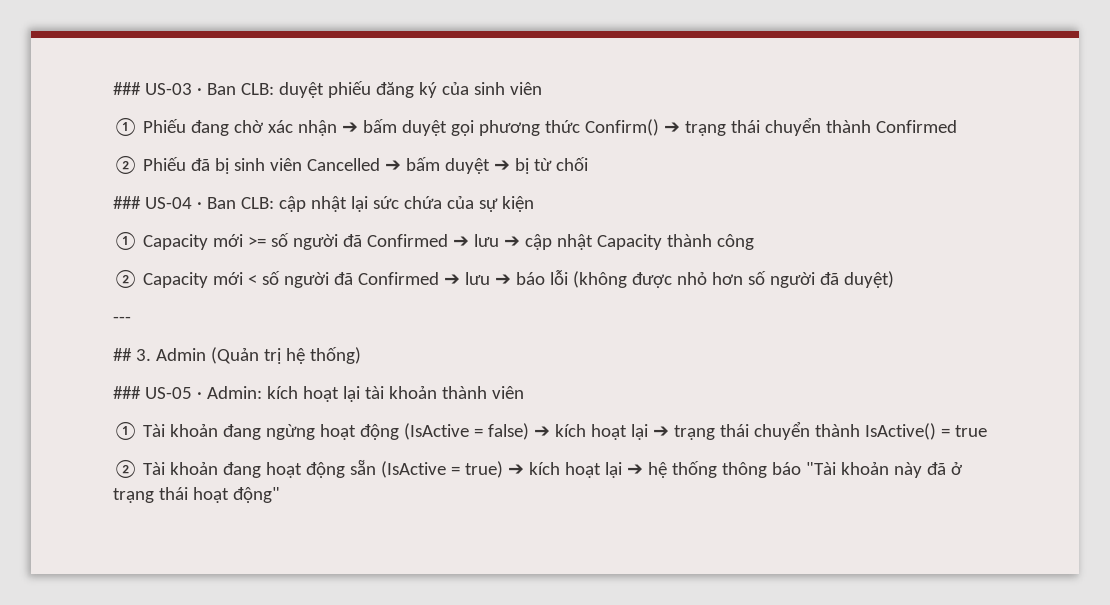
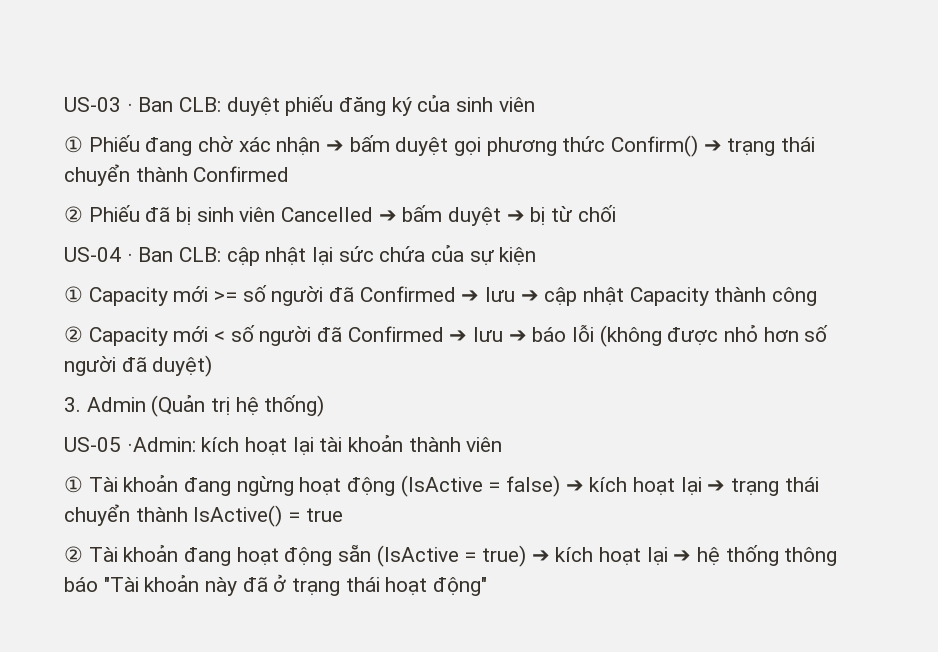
- ### US-03 · Ban CLB: duyệt phiếu đăng ký của sinh viên
+ US-03 · Ban CLB: duyệt phiếu đăng ký của sinh viên
- ### US-04 · Ban CLB: cập nhật lại sức chứa của sự kiện
+ US-04 · Ban CLB: cập nhật lại sức chứa của sự kiện
- ---
- ## 3. Admin (Quản trị hệ thống)
+ 3. Admin (Quản trị hệ thống)
- ### US-05 · Admin: kích hoạt lại tài khoản thành viên
+ US-05 ·Admin: kích hoạt lại tài khoản thành viên

